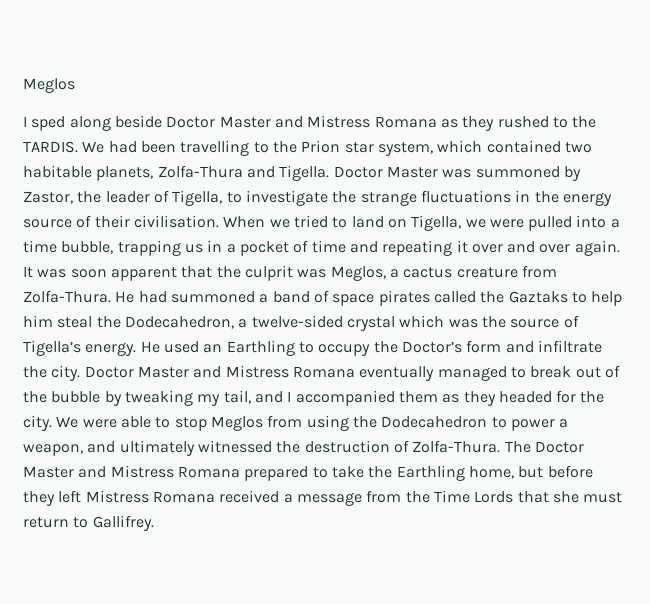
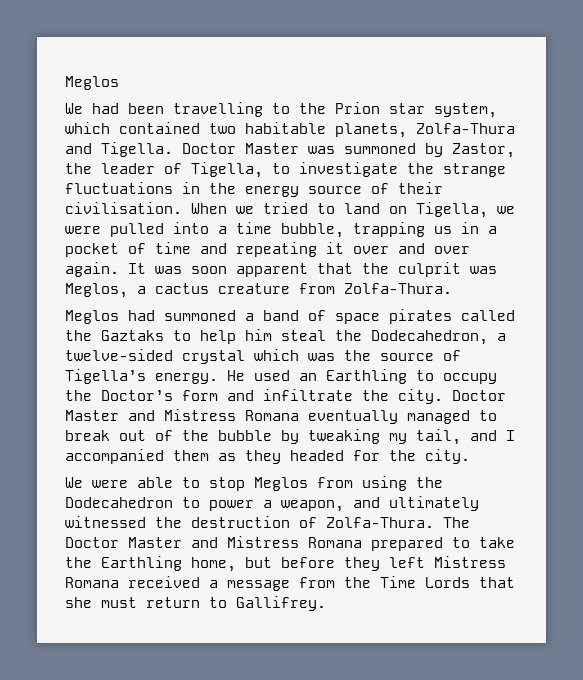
- I sped along beside Doctor Master and Mistress Romana as they rushed to the TARDIS.
- It was soon apparent that the culprit was Meglos, a cactus creature from Zolfa-Thura. He had summoned a band of space pirates called the Gaztaks to help him steal the Dodecahedron, a twelve-sided crystal which was the source of Tigella’s energy.
+ It was soon apparent that the culprit was Meglos, a cactus creature from Zolfa-Thura.
+ Meglos had summoned a band of space pirates called the Gaztaks to help him steal the Dodecahedron, a twelve-sided crystal which was the source of Tigella’s energy.
- Doctor Master and Mistress Romana eventually managed to break out of the bubble by tweaking my tail, and I accompanied them as they headed for the city. We were able to stop Meglos from using the Dodecahedron to power a weapon, and ultimately witnessed the destruction of Zolfa-Thura.
+ Doctor Master and Mistress Romana eventually managed to break out of the bubble by tweaking my tail, and I accompanied them as they headed for the city.
+ We were able to stop Meglos from using the Dodecahedron to power a weapon, and ultimately witnessed the destruction of Zolfa-Thura.

